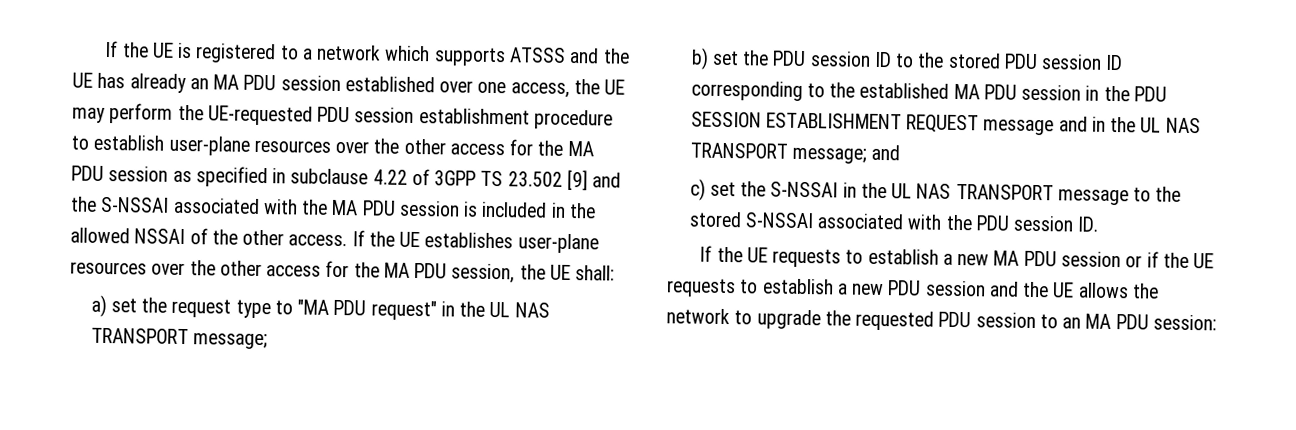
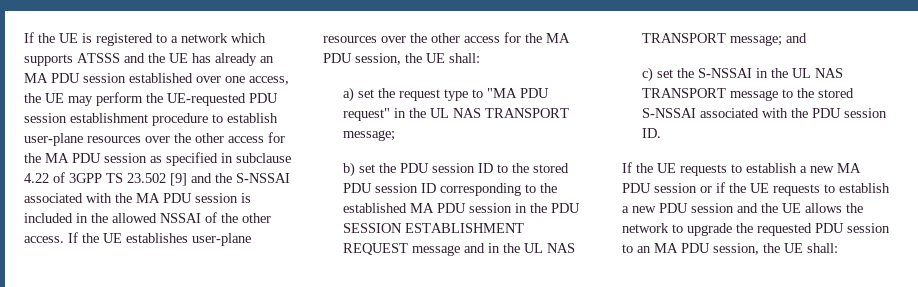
- If the UE requests to establish a new MA PDU session or if the UE requests to establish a new PDU session and the UE allows the network to upgrade the requested PDU session to an MA PDU session:
+ If the UE requests to establish a new MA PDU session or if the UE requests to establish a new PDU session and the UE allows the network to upgrade the requested PDU session to an MA PDU session, the UE shall:

